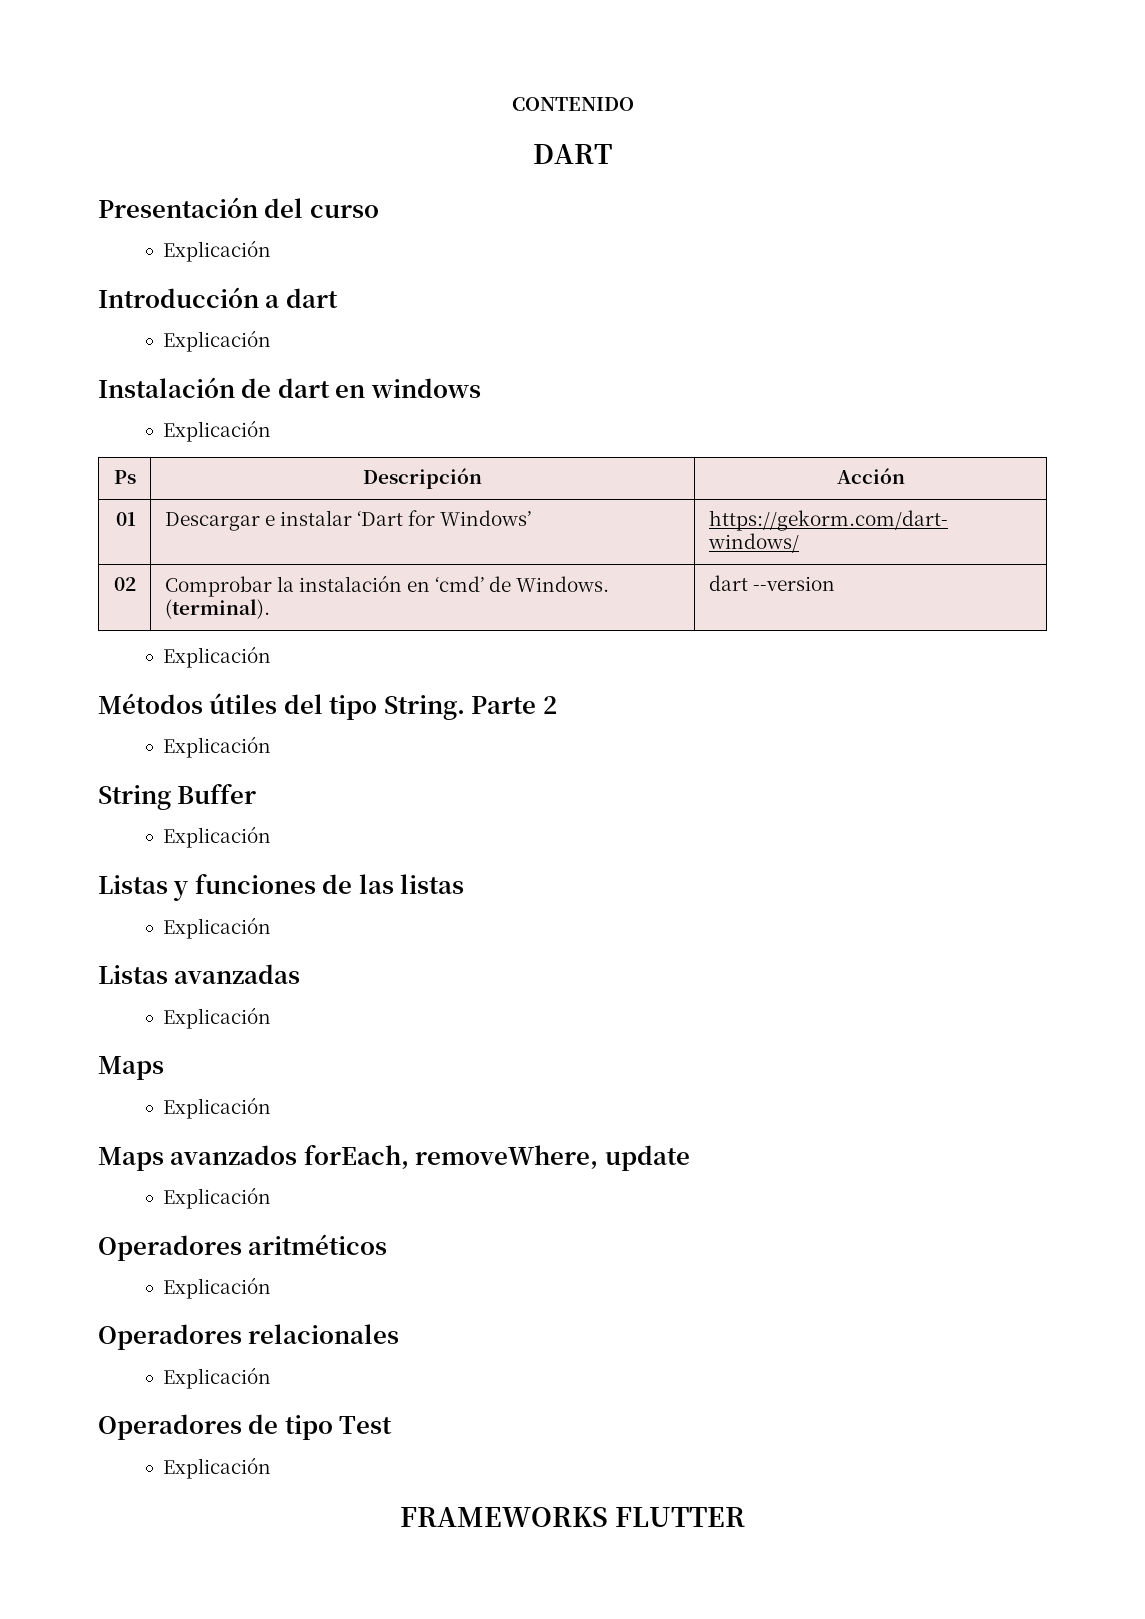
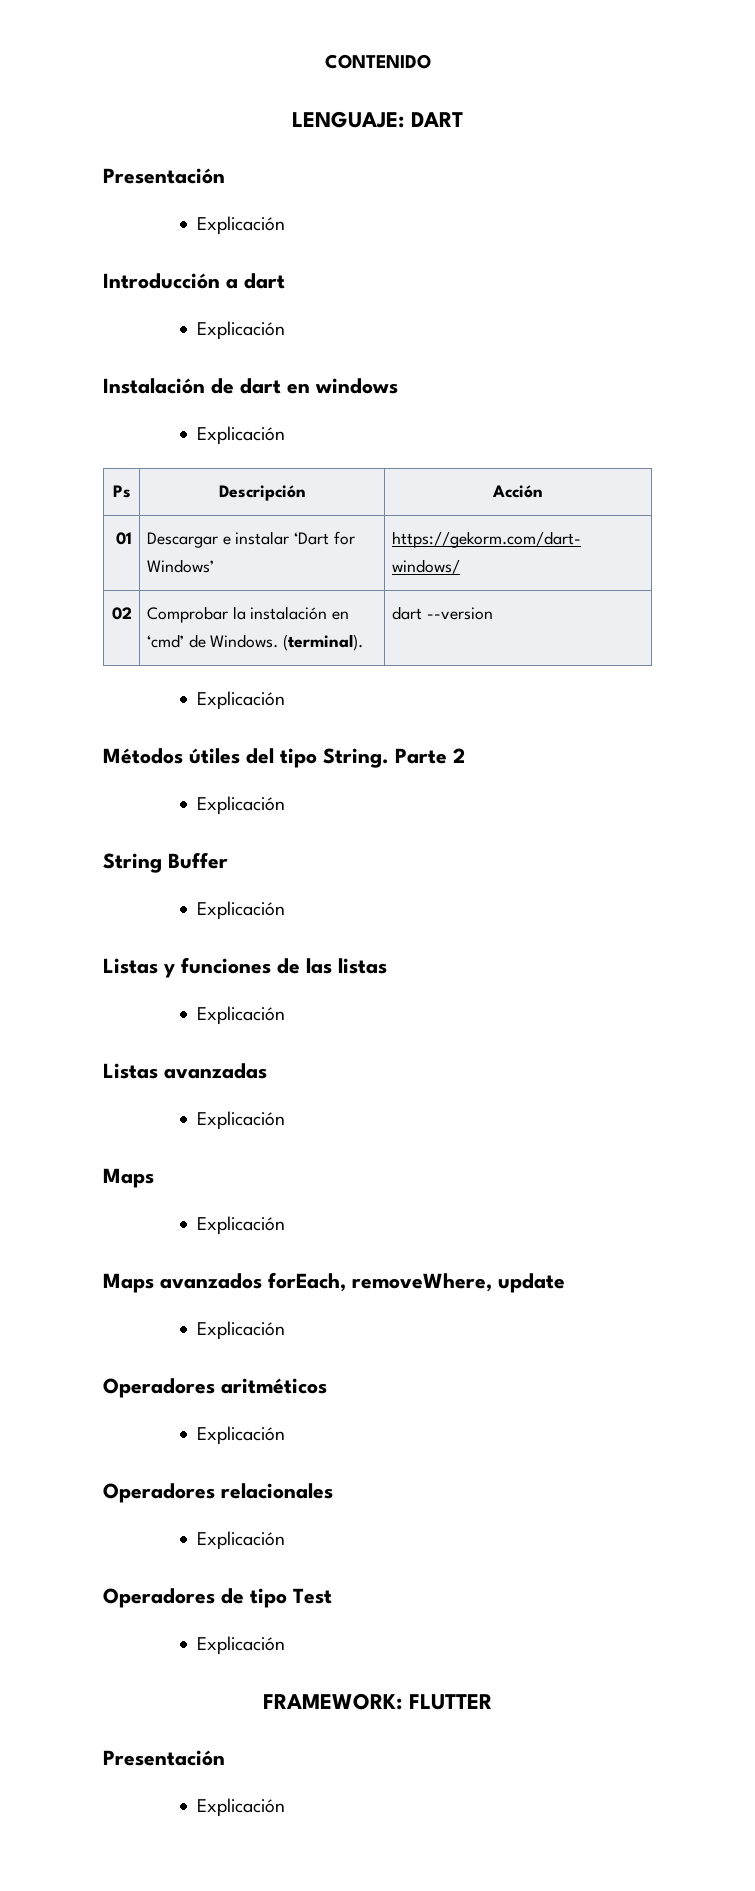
- DART
- Presentación del curso
+ LENGUAJE: DART
+ Presentación
- FRAMEWORKS FLUTTER
+ FRAMEWORK: FLUTTER
+ Presentación
+ Explicación

